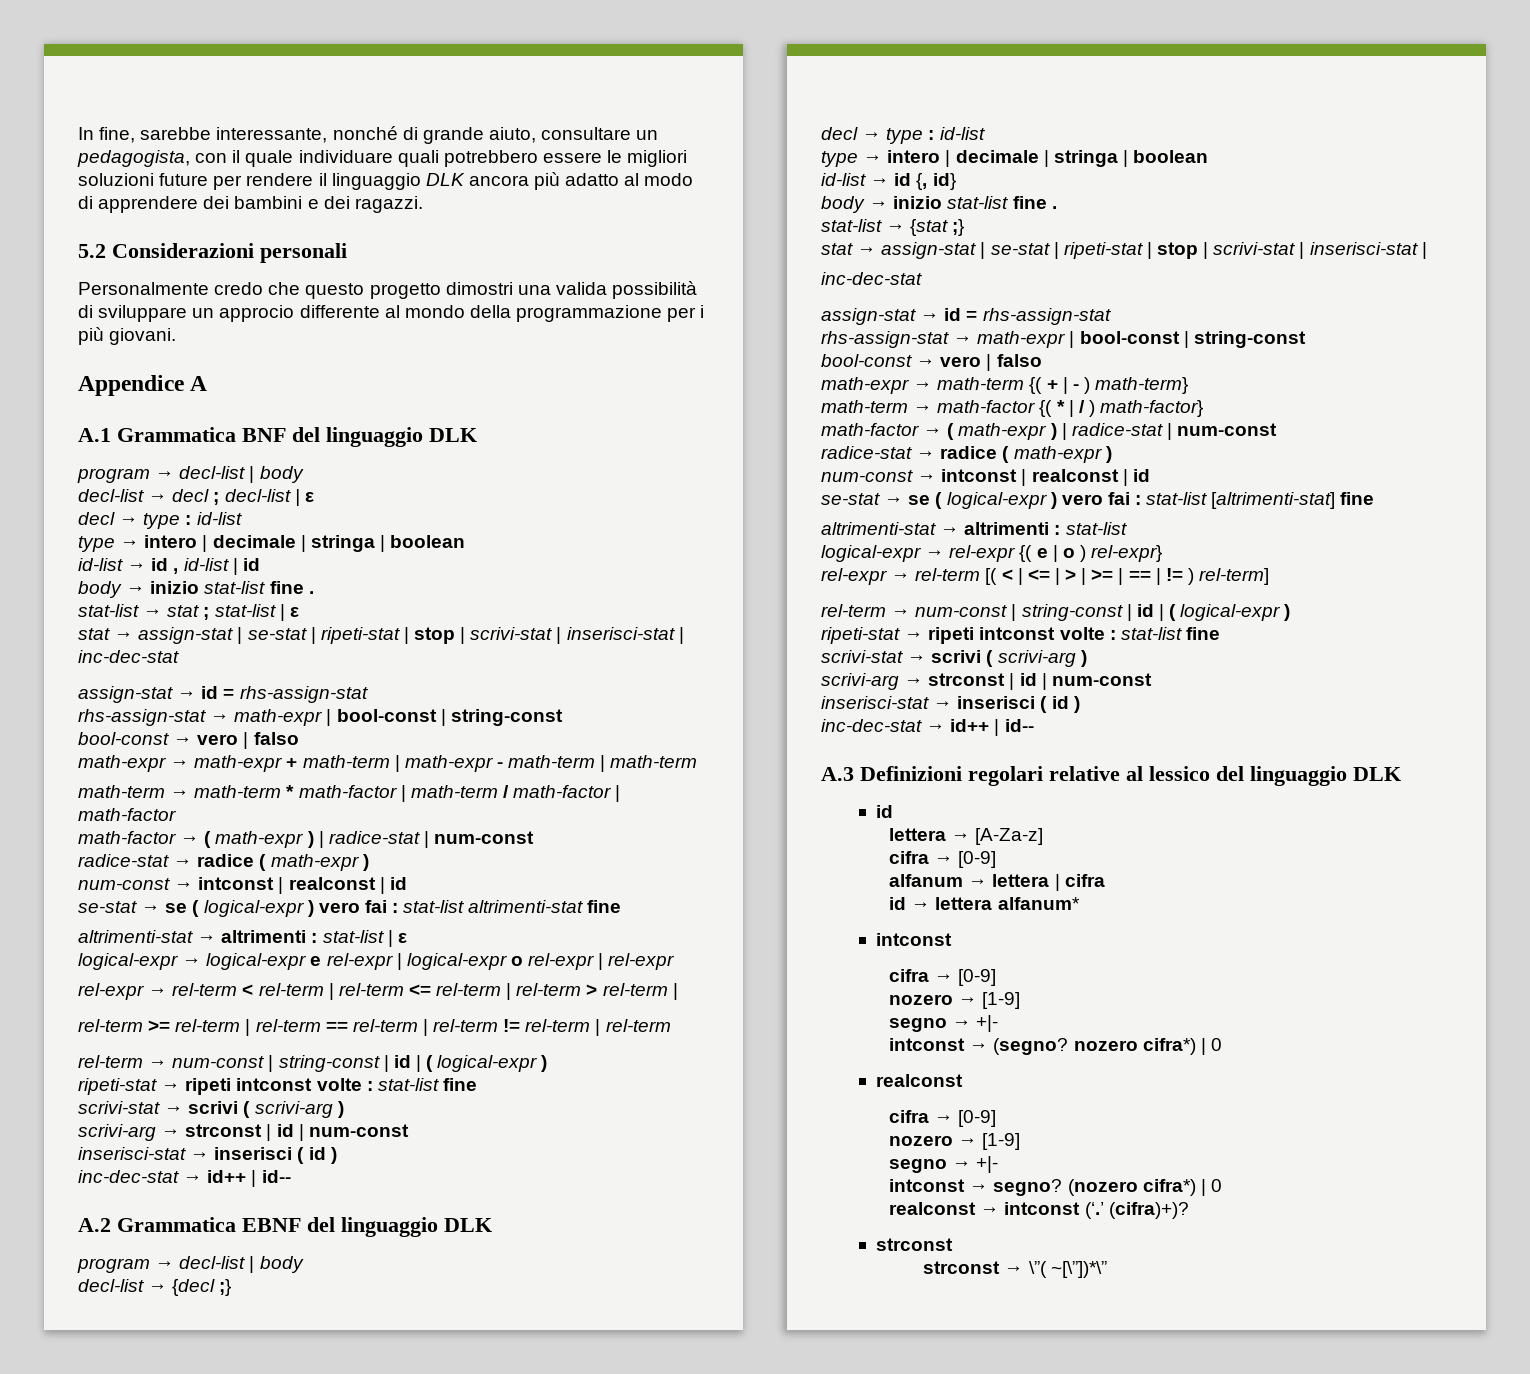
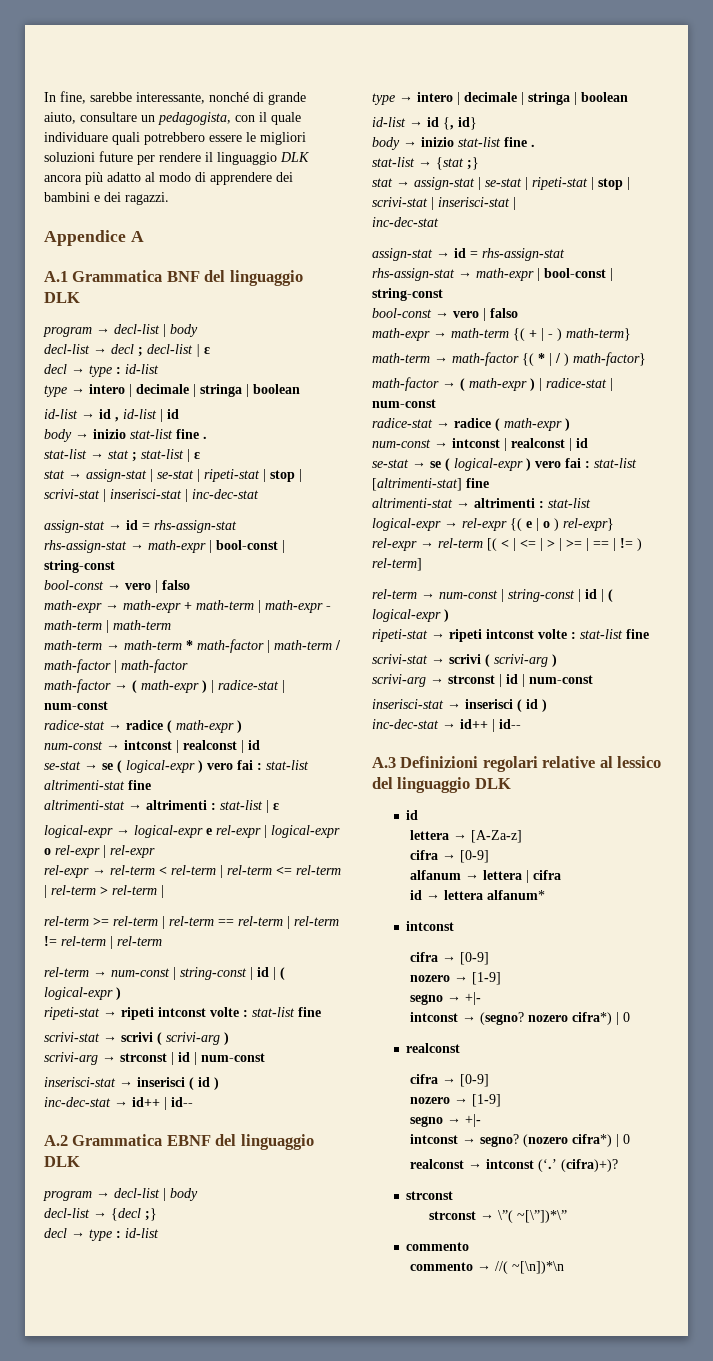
- 5.2 Considerazioni personali
- Personalmente credo che questo progetto dimostri una valida possibilità di sviluppare un approcio differente al mondo della programmazione per i più giovani.
  strconst → \”( ~[\”])*\”
+ commento
+ commento → //( ~[\n])*\n

